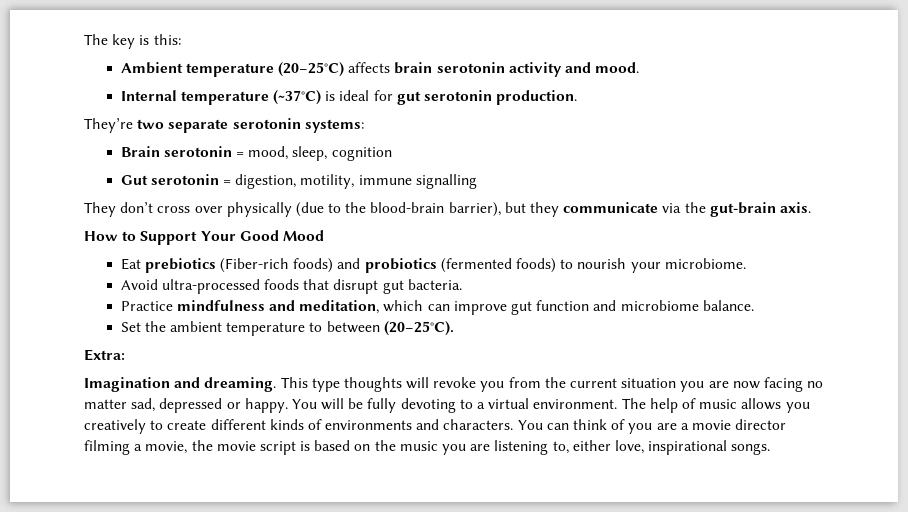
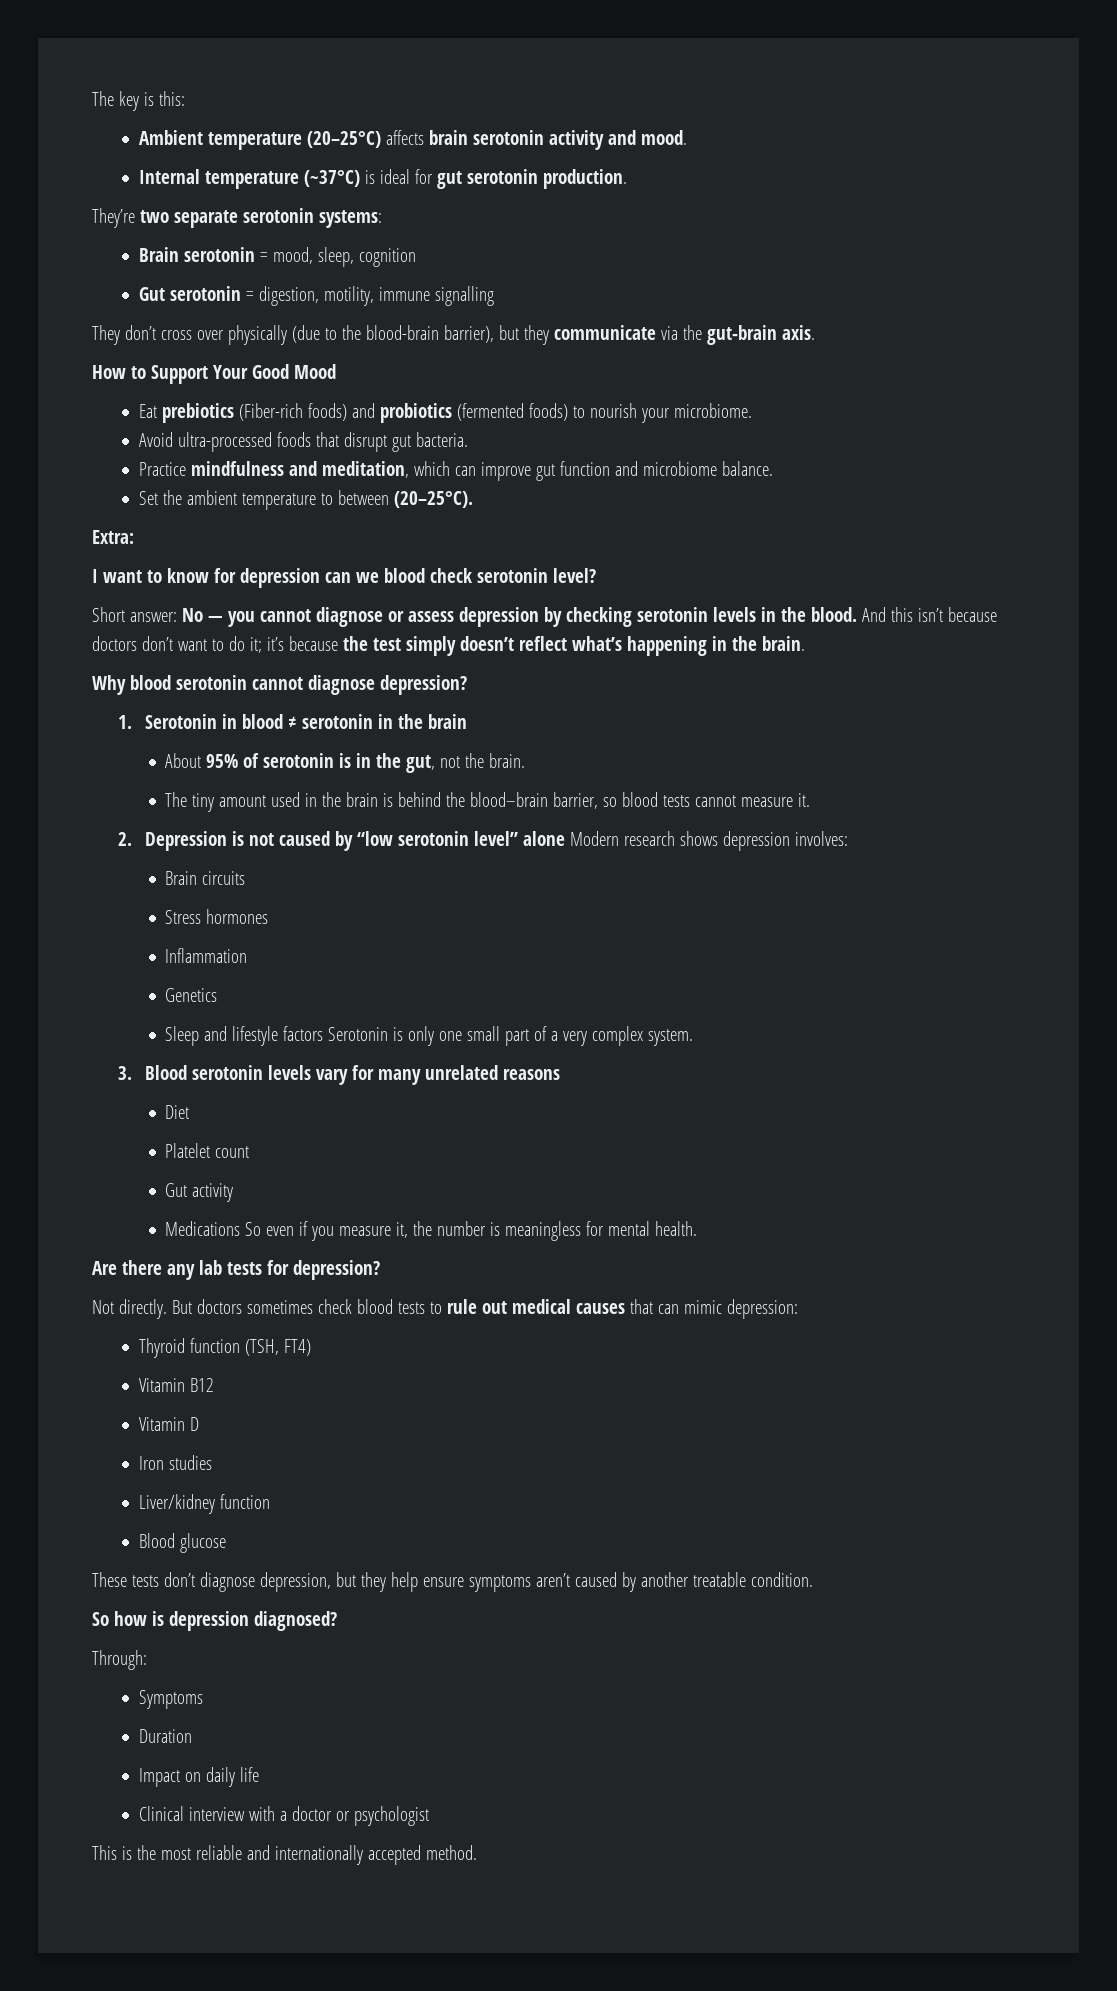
- Imagination and dreaming. This type thoughts will revoke you from the current situation you are now facing no matter sad, depressed or happy. You will be fully devoting to a virtual environment. The help of music allows you creatively to create different kinds of environments and characters. You can think of you are a movie director filming a movie, the movie script is based on the music you are listening to, either love, inspirational songs.
+ I want to know for depression can we blood check serotonin level?
+ Short answer: No — you cannot diagnose or assess depression by checking serotonin levels in the blood. And this isn’t because doctors don’t want to do it; it’s because the test simply doesn’t reflect what’s happening in the brain.
+ Why blood serotonin cannot diagnose depression?
+ 1. Serotonin in blood ≠ serotonin in the brain
+ About 95% of serotonin is in the gut, not the brain.
+ The tiny amount used in the brain is behind the blood–brain barrier, so blood tests cannot measure it.
+ 2. Depression is not caused by “low serotonin level” alone Modern research shows depression involves:
+ Brain circuits
+ Stress hormones
+ Inflammation
+ Genetics
+ Sleep and lifestyle factors Serotonin is only one small part of a very complex system.
+ 3. Blood serotonin levels vary for many unrelated reasons
+ Diet
+ Platelet count
+ Gut activity
+ Medications So even if you measure it, the number is meaningless for mental health.
+ Are there any lab tests for depression?
+ Not directly. But doctors sometimes check blood tests to rule out medical causes that can mimic depression:
+ Thyroid function (TSH, FT4)
+ Vitamin B12
+ Vitamin D
+ Iron studies
+ Liver/kidney function
+ Blood glucose
+ These tests don’t diagnose depression, but they help ensure symptoms aren’t caused by another treatable condition.
+ So how is depression diagnosed?
+ Through:
+ Symptoms
+ Duration
+ Impact on daily life
+ Clinical interview with a doctor or psychologist
+ This is the most reliable and internationally accepted method.

